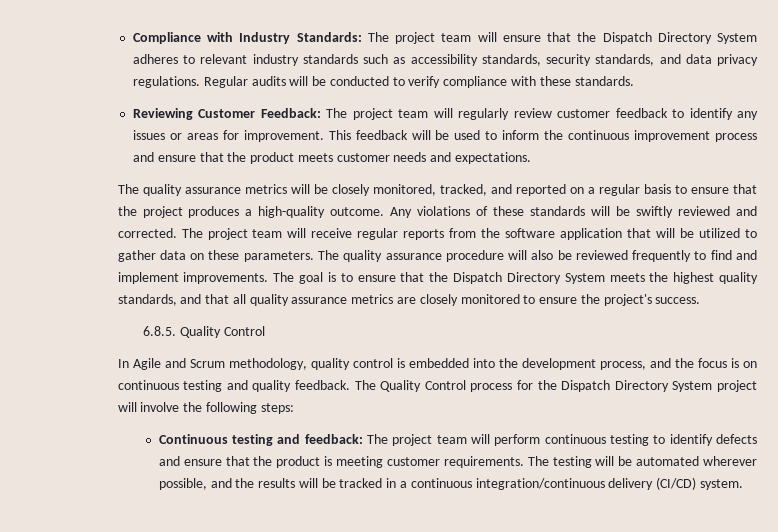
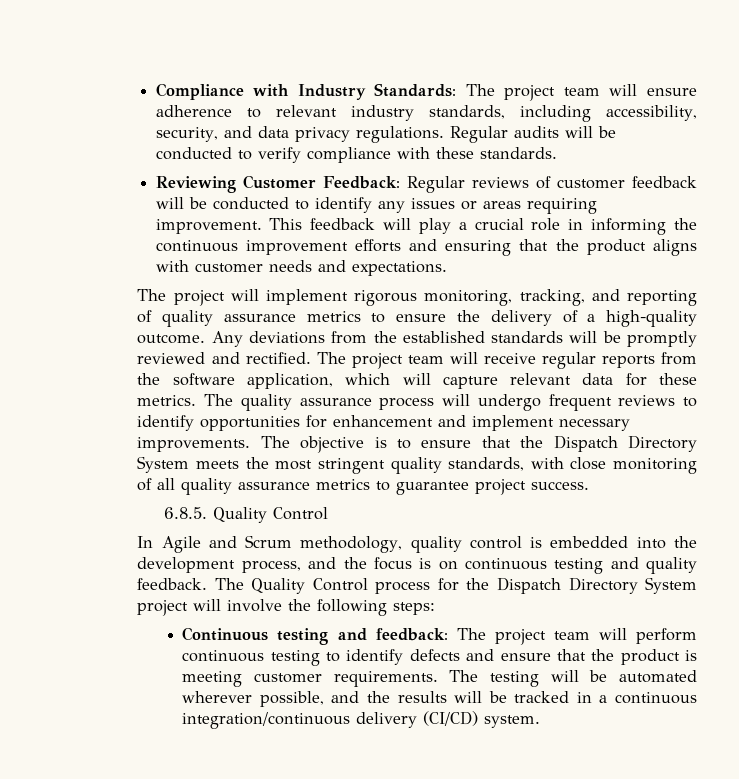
- Compliance with Industry Standards: The project team will ensure that the Dispatch Directory System adheres to relevant industry standards such as accessibility standards, security standards, and data privacy regulations.
+ Compliance with Industry Standards: The project team will ensure adherence to relevant industry standards, including accessibility, security, and data privacy regulations.
- Reviewing Customer Feedback: The project team will regularly review customer feedback to identify any issues or areas for improvement.
+ Reviewing Customer Feedback: Regular reviews of customer feedback will be conducted to identify any issues or areas requiring improvement.
- This feedback will be used to inform the continuous improvement process and ensure that the product meets customer needs and expectations.
+ This feedback will play a crucial role in informing the continuous improvement efforts and ensuring that the product aligns with customer needs and expectations.
- The quality assurance metrics will be closely monitored, tracked, and reported on a regular basis to ensure that the project produces a high-quality outcome. Any violations of these standards will be swiftly reviewed and corrected.
+ The project will implement rigorous monitoring, tracking, and reporting of quality assurance metrics to ensure the delivery of a high-quality outcome. Any deviations from the established standards will be promptly reviewed and rectified.
- The project team will receive regular reports from the software application that will be utilized to gather data on these parameters. The quality assurance procedure will also be reviewed frequently to find and implement improvements.
+ The project team will receive regular reports from the software application, which will capture relevant data for these metrics. The quality assurance process will undergo frequent reviews to identify opportunities for enhancement and implement necessary improvements.
- The goal is to ensure that the Dispatch Directory System meets the highest quality standards, and that all quality assurance metrics are closely monitored to ensure the project's success.
+ The objective is to ensure that the Dispatch Directory System meets the most stringent quality standards, with close monitoring of all quality assurance metrics to guarantee project success.

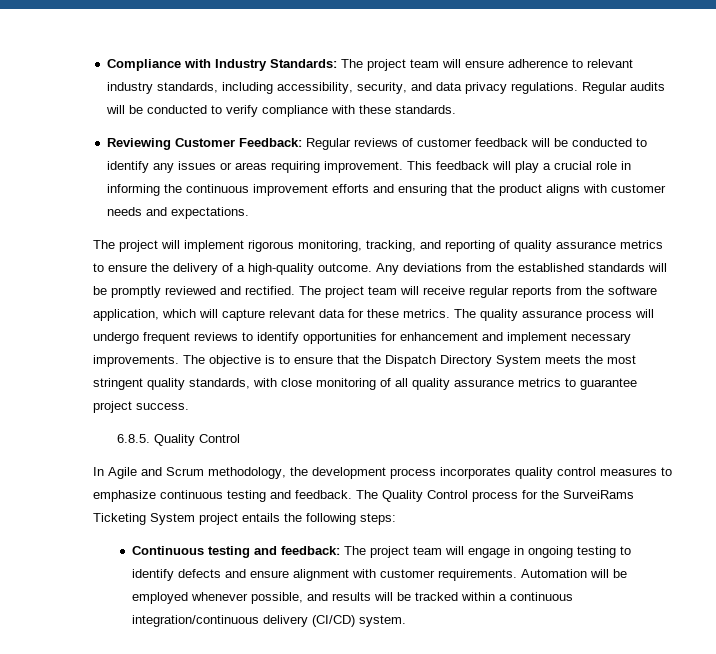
- In Agile and Scrum methodology, quality control is embedded into the development process, and the focus is on continuous testing and quality feedback.
+ In Agile and Scrum methodology, the development process incorporates quality control measures to emphasize continuous testing and feedback.
- The Quality Control process for the Dispatch Directory System project will involve the following steps:
+ The Quality Control process for the SurveiRams Ticketing System project entails the following steps:
- Continuous testing and feedback: The project team will perform continuous testing to identify defects and ensure that the product is meeting customer requirements. The testing will be automated wherever possible, and the results will be tracked in a continuous integration/continuous delivery (CI/CD) system.
+ Continuous testing and feedback: The project team will engage in ongoing testing to identify defects and ensure alignment with customer requirements. Automation will be employed whenever possible, and results will be tracked within a continuous integration/continuous delivery (CI/CD) system.

